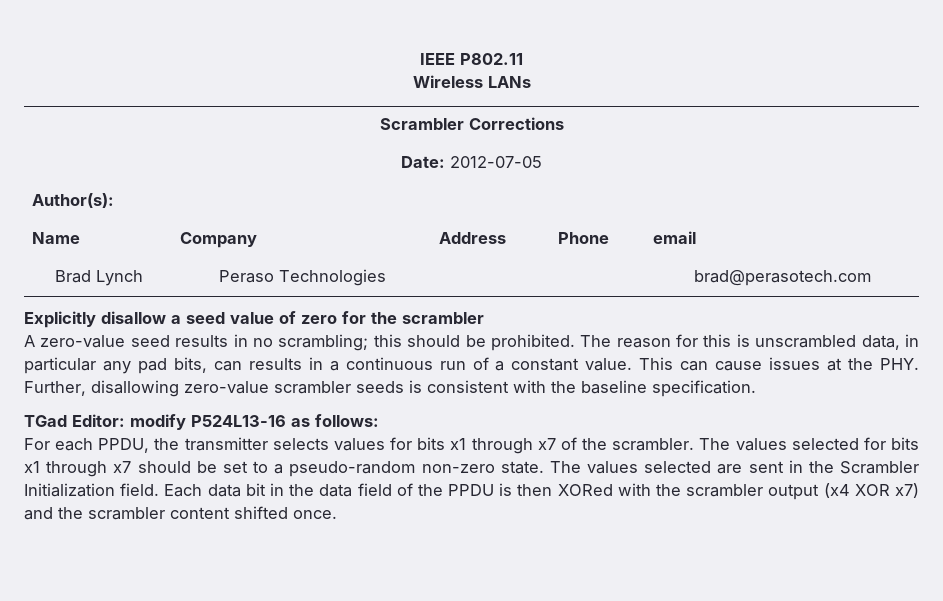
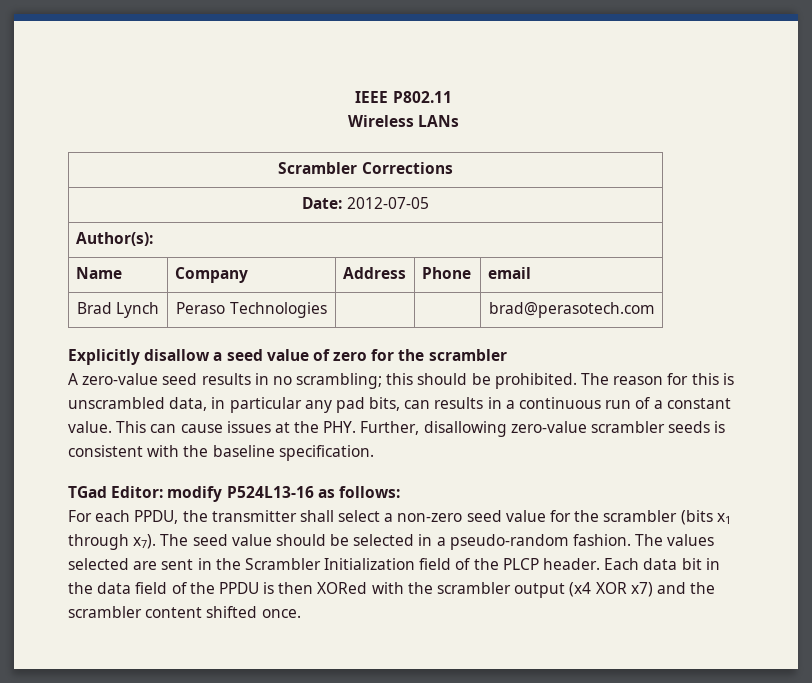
- For each PPDU, the transmitter selects values for bits x1 through x7 of the scrambler. The values selected for bits x1 through x7 should be set to a pseudo-random non-zero state.
+ For each PPDU, the transmitter shall select a non-zero seed value for the scrambler (bits x1 through x7). The seed value should be selected in a pseudo-random fashion.
- The values selected are sent in the Scrambler Initialization field.
+ The values selected are sent in the Scrambler Initialization field of the PLCP header.

